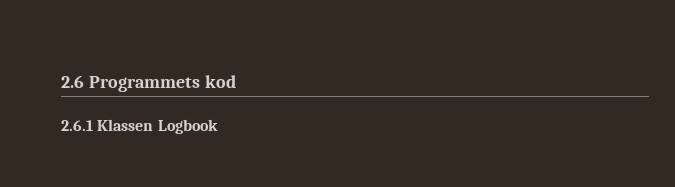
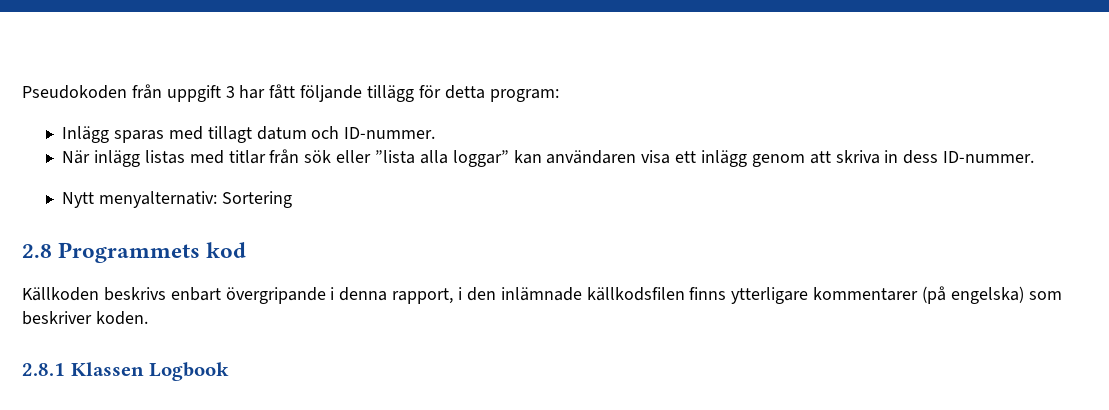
- 2.6 Programmets kod
- 2.6.1 Klassen Logbook
+ Pseudokoden från uppgift 3 har fått följande tillägg för detta program:
+ Inlägg sparas med tillagt datum och ID-nummer.
+ När inlägg listas med titlar från sök eller ”lista alla loggar” kan användaren visa ett inlägg genom att skriva in dess ID-nummer.
+ Nytt menyalternativ: Sortering
+ 2.8 Programmets kod
+ Källkoden beskrivs enbart övergripande i denna rapport, i den inlämnade källkodsfilen finns ytterligare kommentarer (på engelska) som beskriver koden.
+ 2.8.1 Klassen Logbook

